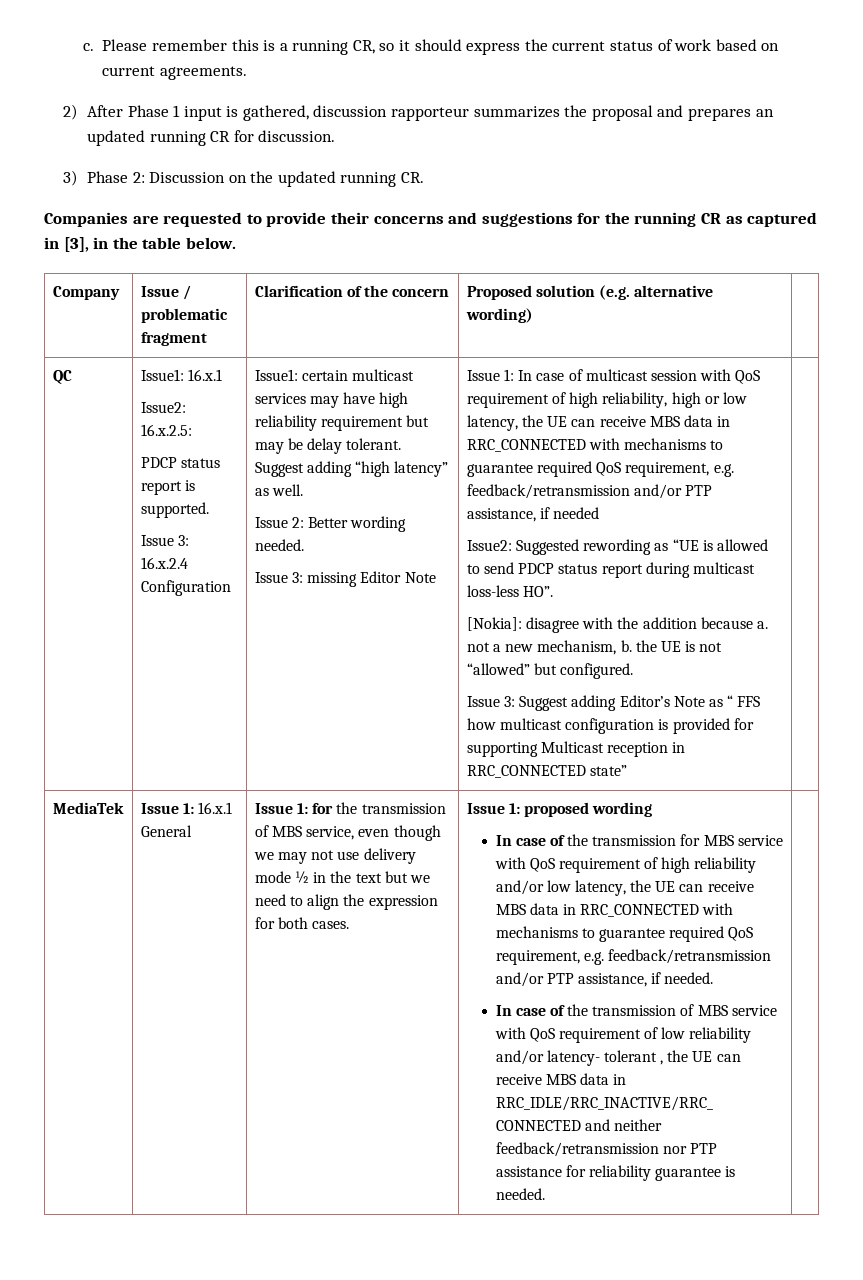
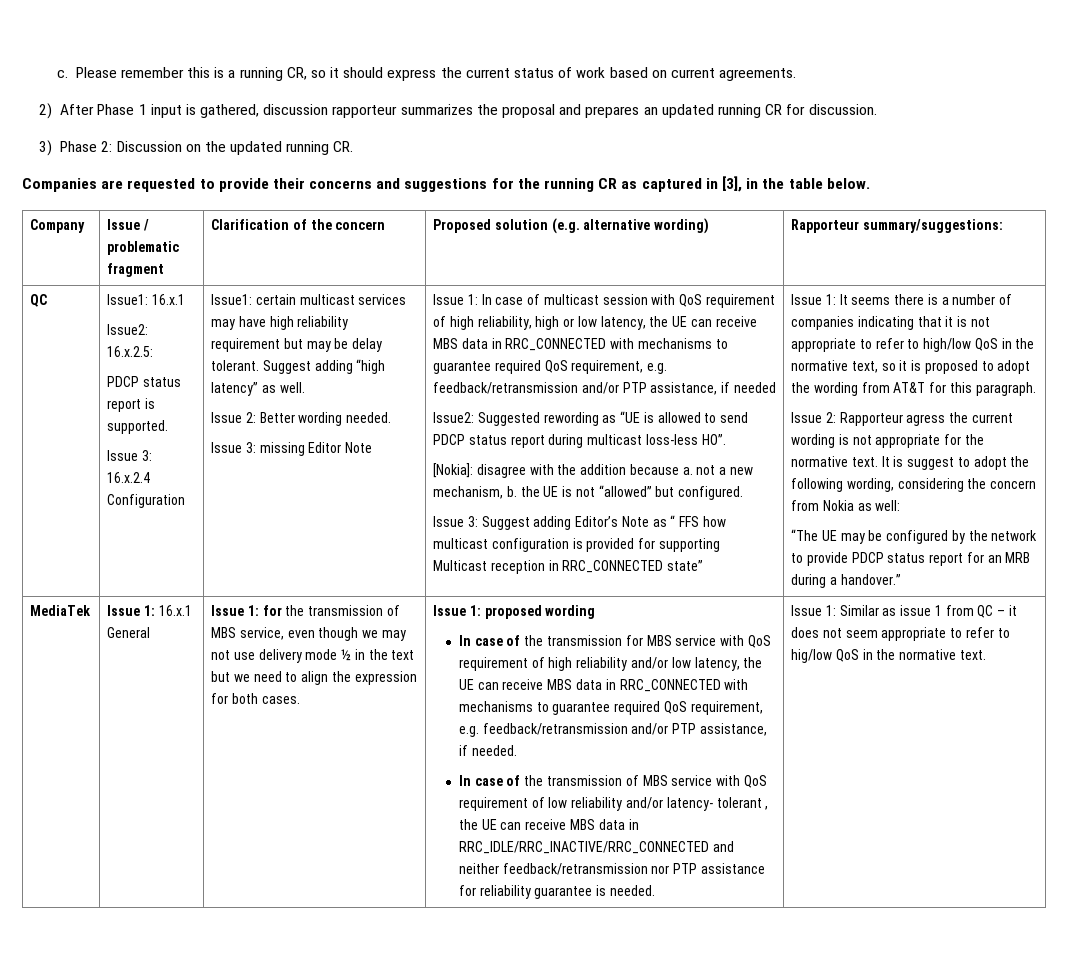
- Company | Issue / problematic fragment | Clarification of the concern | Proposed solution (e.g. alternative wording) |
+ Company | Issue / problematic fragment | Clarification of the concern | Proposed solution (e.g. alternative wording) | Rapporteur summary/suggestions:
+ Issue 1: It seems there is a number of companies indicating that it is not appropriate to refer to high/low QoS in the normative text, so it is proposed to adopt the wording from AT&T for this paragraph.
+ Issue 2: Rapporteur agress the current wording is not appropriate for the normative text. It is suggest to adopt the following wording, considering the concern from Nokia as well:
+ “The UE may be configured by the network to provide PDCP status report for an MRB during a handover.”
+ Issue 1: Similar as issue 1 from QC – it does not seem appropriate to refer to hig/low QoS in the normative text.

